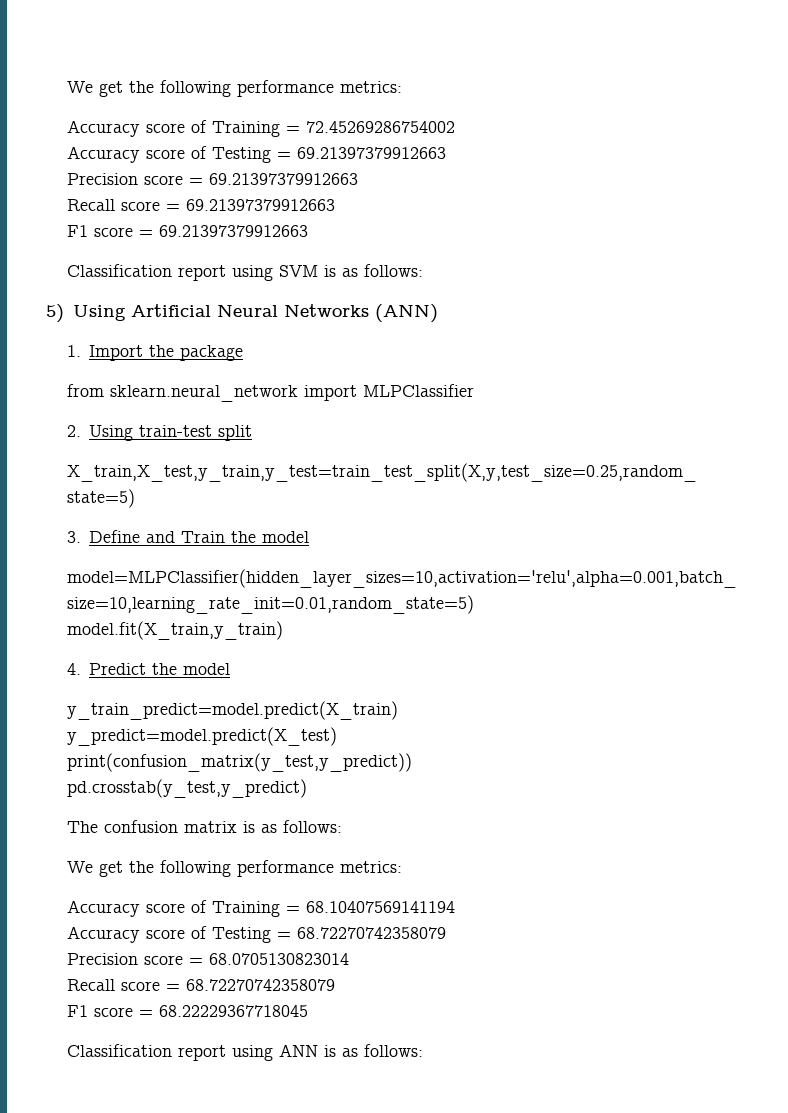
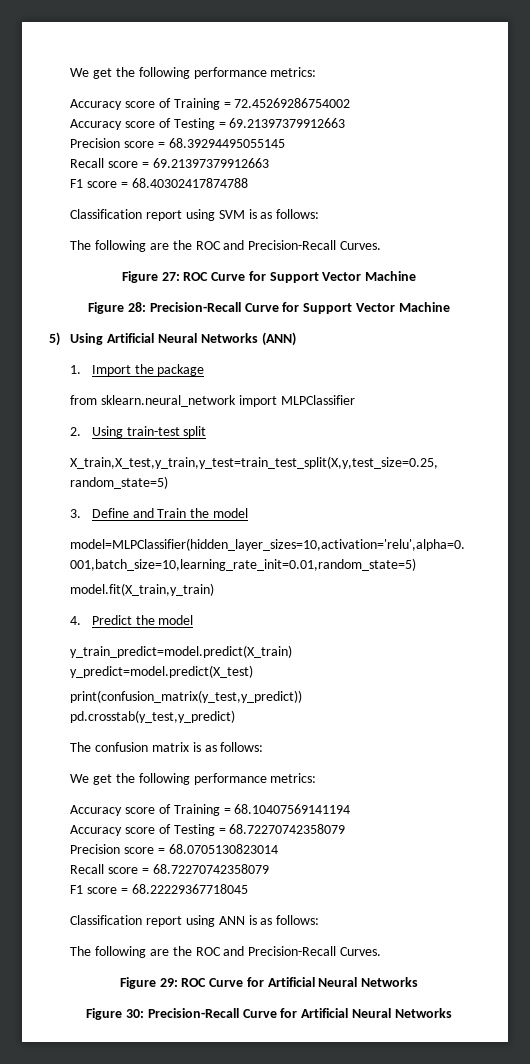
- Precision score = 69.21397379912663
+ Precision score = 68.39294495055145
- F1 score = 69.21397379912663
+ F1 score = 68.40302417874788
  Classification report using SVM is as follows:
+ The following are the ROC and Precision-Recall Curves.
+ Figure 27: ROC Curve for Support Vector Machine
+ Figure 28: Precision-Recall Curve for Support Vector Machine
  Classification report using ANN is as follows:
+ The following are the ROC and Precision-Recall Curves.
+ Figure 29: ROC Curve for Artificial Neural Networks
+ Figure 30: Precision-Recall Curve for Artificial Neural Networks

